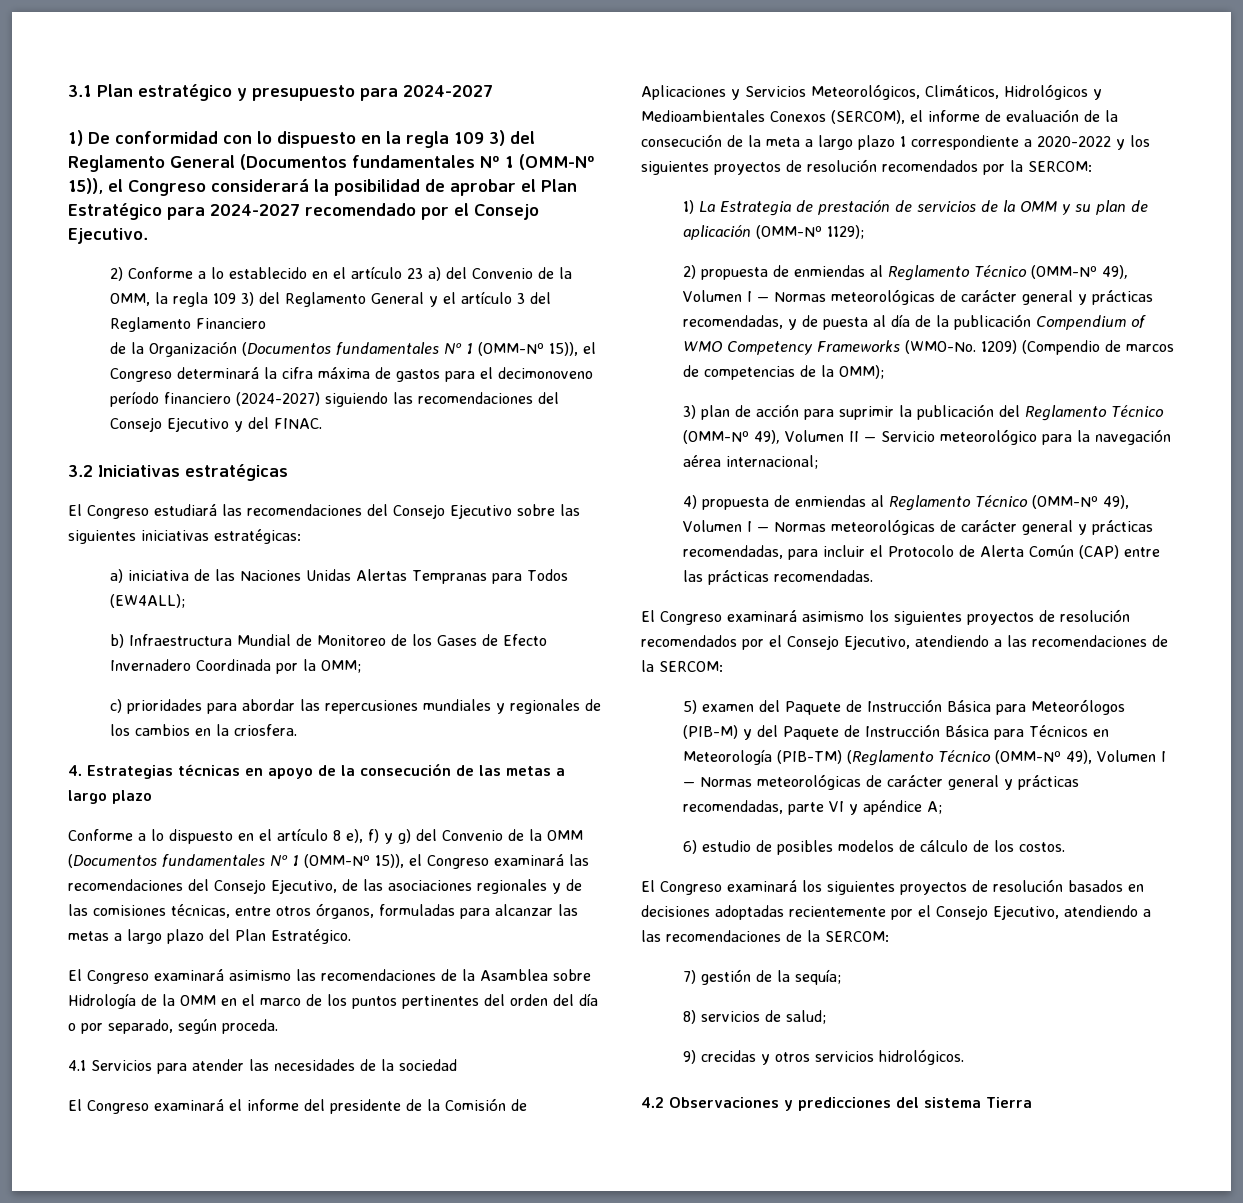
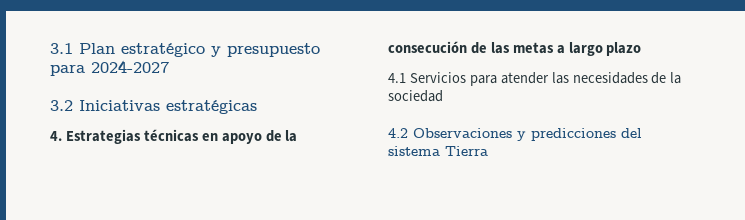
- 1) De conformidad con lo dispuesto en la regla 109 3) del Reglamento General (Documentos fundamentales Nº 1 (OMM-Nº 15)), el Congreso considerará la posibilidad de aprobar el Plan Estratégico para 2024-2027 recomendado por el Consejo Ejecutivo.
- 2) Conforme a lo establecido en el artículo 23 a) del Convenio de la OMM, la regla 109 3) del Reglamento General y el artículo 3 del Reglamento Financiero
- de la Organización (Documentos fundamentales Nº 1 (OMM-Nº 15)), el Congreso determinará la cifra máxima de gastos para el decimonoveno período financiero (2024-2027) siguiendo las recomendaciones del Consejo Ejecutivo y del FINAC.
  3.2 Iniciativas estratégicas
- El Congreso estudiará las recomendaciones del Consejo Ejecutivo sobre las siguientes iniciativas estratégicas:
- a) iniciativa de las Naciones Unidas Alertas Tempranas para Todos (EW4ALL);
- b) Infraestructura Mundial de Monitoreo de los Gases de Efecto Invernadero Coordinada por la OMM;
- c) prioridades para abordar las repercusiones mundiales y regionales de los cambios en la criosfera.
- Conforme a lo dispuesto en el artículo 8 e), f) y g) del Convenio de la OMM (Documentos fundamentales Nº 1 (OMM-Nº 15)), el Congreso examinará las recomendaciones del Consejo Ejecutivo, de las asociaciones regionales y de las comisiones técnicas, entre otros órganos, formuladas para alcanzar las metas a largo plazo del Plan Estratégico.
- El Congreso examinará asimismo las recomendaciones de la Asamblea sobre Hidrología de la OMM en el marco de los puntos pertinentes del orden del día o por separado, según proceda.
- El Congreso examinará el informe del presidente de la Comisión de Aplicaciones y Servicios Meteorológicos, Climáticos, Hidrológicos y Medioambientales Conexos (SERCOM), el informe de evaluación de la consecución de la meta a largo plazo 1 correspondiente a 2020-2022 y los siguientes proyectos de resolución recomendados por la SERCOM:
- 1) La Estrategia de prestación de servicios de la OMM y su plan de aplicación (OMM-Nº 1129);
- 2) propuesta de enmiendas al Reglamento Técnico (OMM-Nº 49), Volumen I — Normas meteorológicas de carácter general y prácticas recomendadas, y de puesta al día de la publicación Compendium of WMO Competency Frameworks (WMO-No. 1209) (Compendio de marcos de competencias de la OMM);
- 3) plan de acción para suprimir la publicación del Reglamento Técnico (OMM-Nº 49), Volumen II — Servicio meteorológico para la navegación aérea internacional;
- 4) propuesta de enmiendas al Reglamento Técnico (OMM-Nº 49), Volumen I — Normas meteorológicas de carácter general y prácticas recomendadas, para incluir el Protocolo de Alerta Común (CAP) entre las prácticas recomendadas.
- El Congreso examinará asimismo los siguientes proyectos de resolución recomendados por el Consejo Ejecutivo, atendiendo a las recomendaciones de la SERCOM:
- 5) examen del Paquete de Instrucción Básica para Meteorólogos (PIB-M) y del Paquete de Instrucción Básica para Técnicos en Meteorología (PIB-TM) (Reglamento Técnico (OMM-Nº 49), Volumen I — Normas meteorológicas de carácter general y prácticas recomendadas, parte VI y apéndice A;
- 6) estudio de posibles modelos de cálculo de los costos.
- El Congreso examinará los siguientes proyectos de resolución basados en decisiones adoptadas recientemente por el Consejo Ejecutivo, atendiendo a las recomendaciones de la SERCOM:
- 7) gestión de la sequía;
- 8) servicios de salud;
- 9) crecidas y otros servicios hidrológicos.

